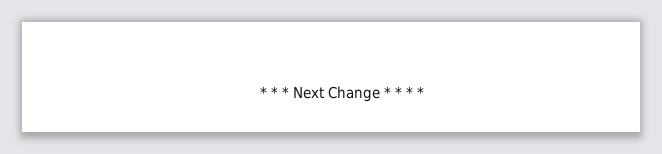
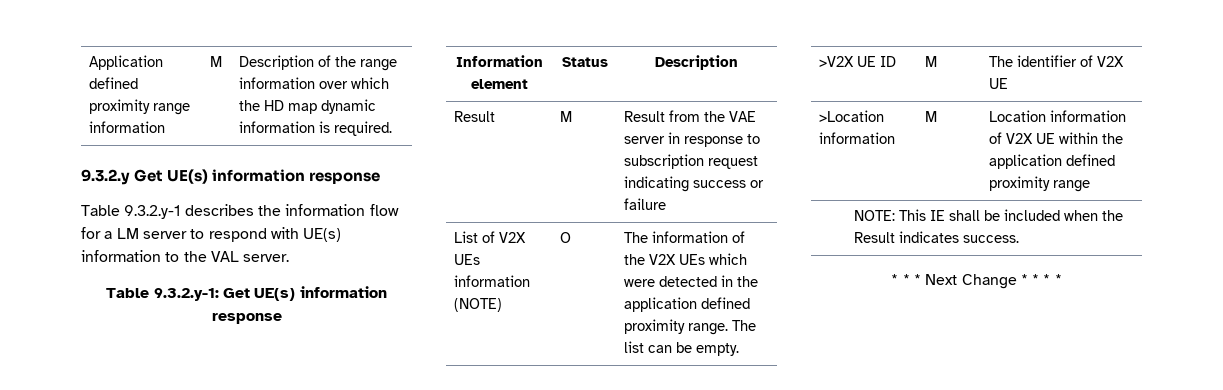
+ Application defined proximity range information | M | Description of the range information over which the HD map dynamic information is required.
+ 9.3.2.y Get UE(s) information response
+ Table 9.3.2.y-1 describes the information flow for a LM server to respond with UE(s) information to the VAL server.
+ Table 9.3.2.y-1: Get UE(s) information response
+ Information element | Status | Description
+ Result | M | Result from the VAE server in response to subscription request indicating success or failure
+ List of V2X UEs information (NOTE) | O | The information of the V2X UEs which were detected in the application defined proximity range. The list can be empty.
+ >V2X UE ID | M | The identifier of V2X UE
+ >Location information | M | Location information of V2X UE within the application defined proximity range
+ NOTE: This IE shall be included when the Result indicates success.

